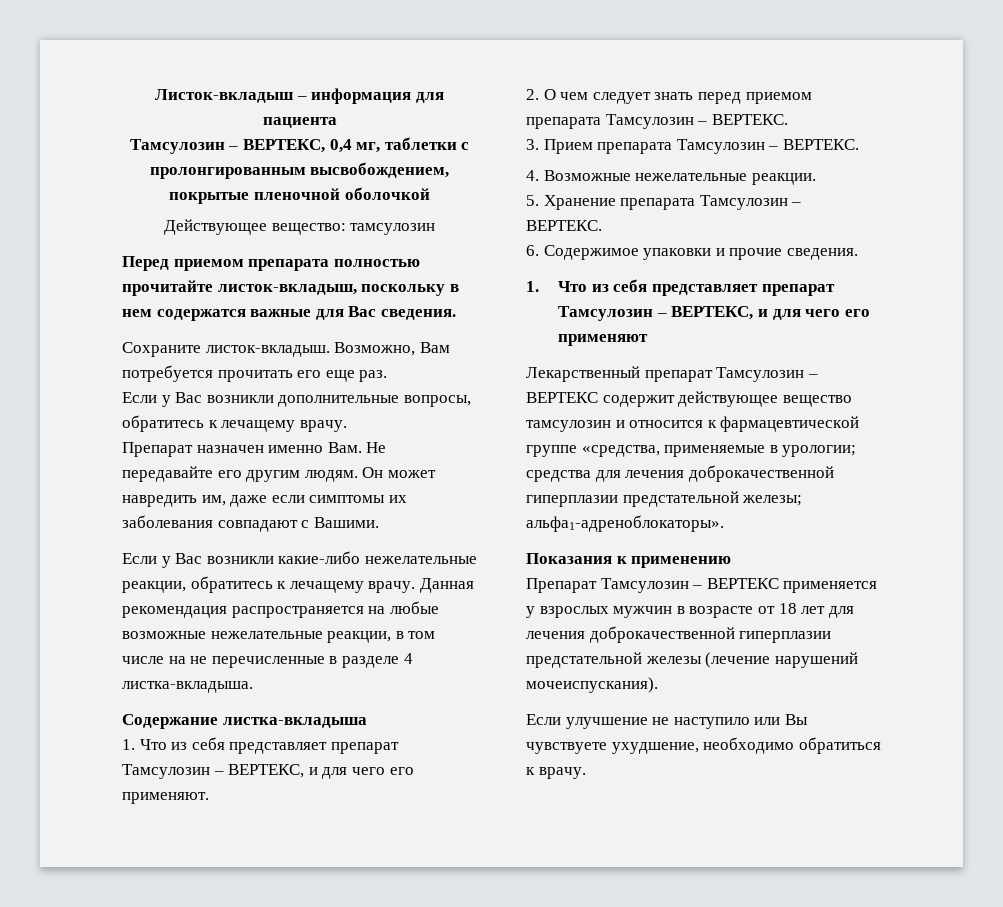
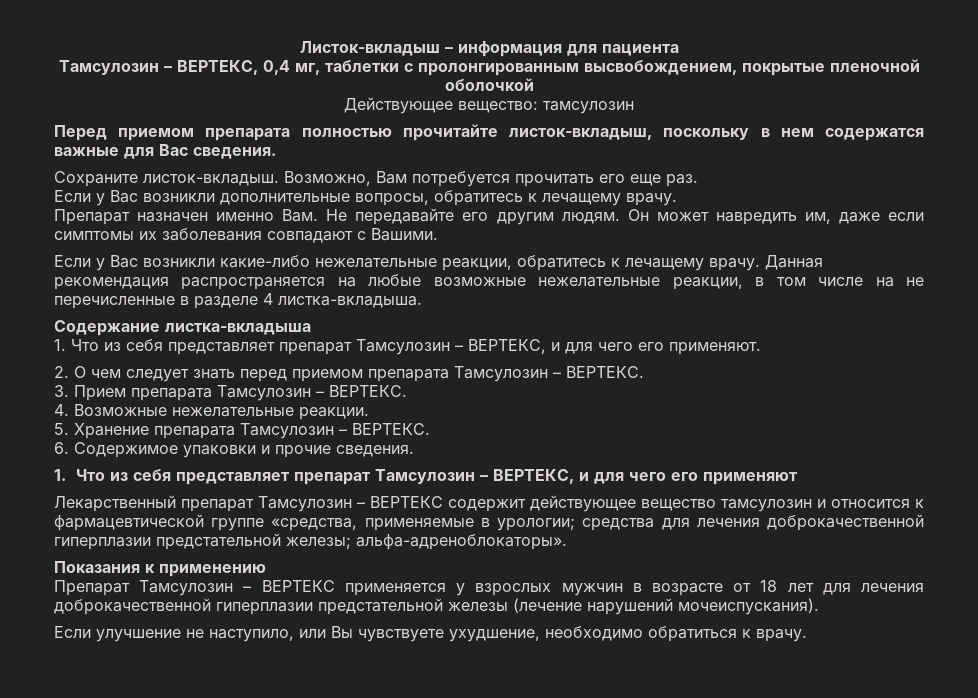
- Лекарственный препарат Тамсулозин – ВЕРТЕКС содержит действующее вещество тамсулозин и относится к фармацевтической группе «средства, применяемые в урологии; средства для лечения доброкачественной гиперплазии предстательной железы; альфа1-адреноблокаторы».
+ Лекарственный препарат Тамсулозин – ВЕРТЕКС содержит действующее вещество тамсулозин и относится к фармацевтической группе «средства, применяемые в урологии; средства для лечения доброкачественной гиперплазии предстательной железы; альфа-адреноблокаторы».
- Если улучшение не наступило или Вы чувствуете ухудшение, необходимо обратиться к врачу.
+ Если улучшение не наступило, или Вы чувствуете ухудшение, необходимо обратиться к врачу.

